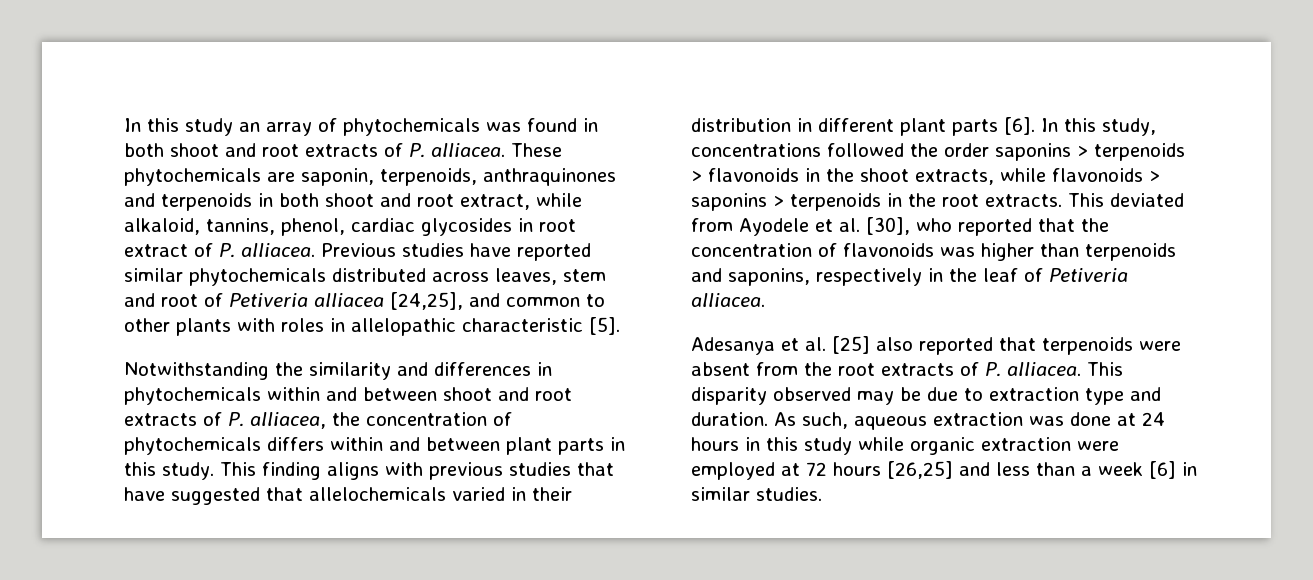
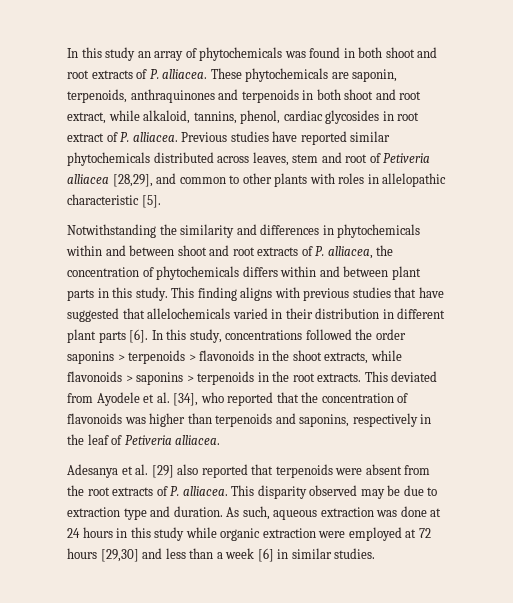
- Previous studies have reported similar phytochemicals distributed across leaves, stem and root of Petiveria alliacea [24,25], and common to other plants with roles in allelopathic characteristic [5].
+ Previous studies have reported similar phytochemicals distributed across leaves, stem and root of Petiveria alliacea [28,29], and common to other plants with roles in allelopathic characteristic [5].
- This deviated from Ayodele et al. [30], who reported that the concentration of flavonoids was higher than terpenoids and saponins, respectively in the leaf of Petiveria alliacea.
+ This deviated from Ayodele et al. [34], who reported that the concentration of flavonoids was higher than terpenoids and saponins, respectively in the leaf of Petiveria alliacea.
- Adesanya et al. [25] also reported that terpenoids were absent from the root extracts of P. alliacea.
+ Adesanya et al. [29] also reported that terpenoids were absent from the root extracts of P. alliacea.
- As such, aqueous extraction was done at 24 hours in this study while organic extraction were employed at 72 hours [26,25] and less than a week [6] in similar studies.
+ As such, aqueous extraction was done at 24 hours in this study while organic extraction were employed at 72 hours [29,30] and less than a week [6] in similar studies.

